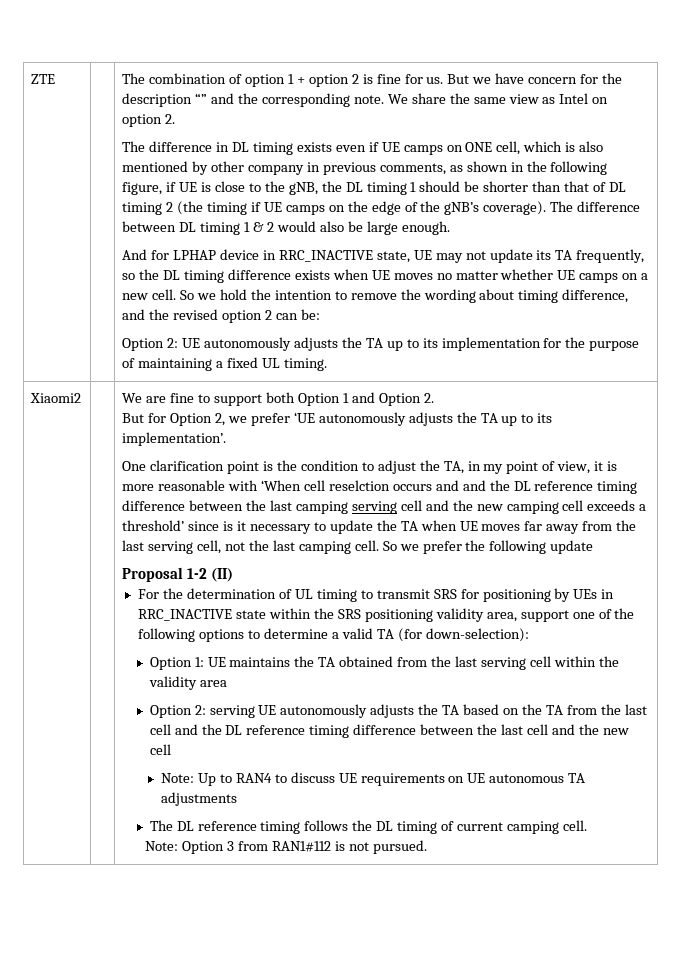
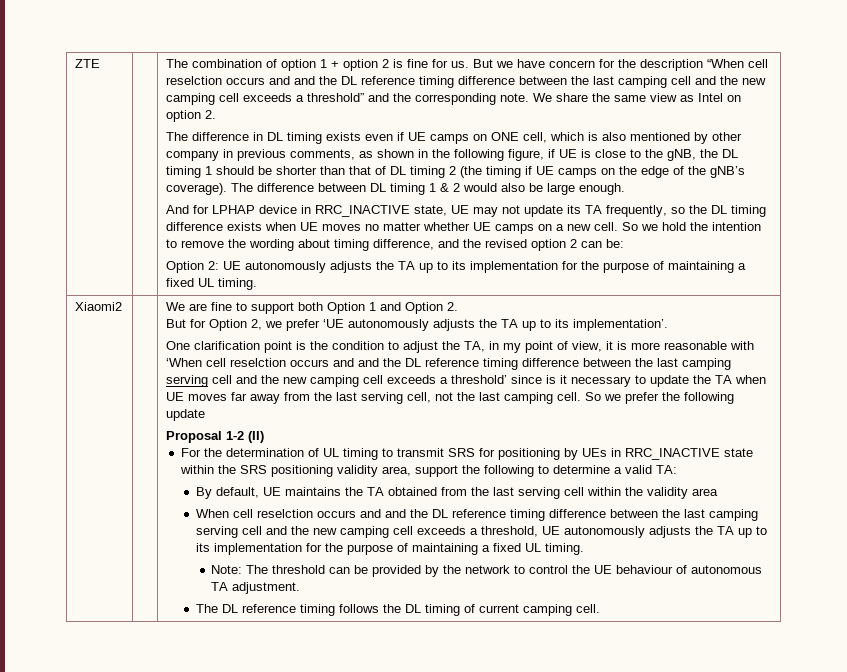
- But we have concern for the description “” and the corresponding note.
+ But we have concern for the description “When cell reselction occurs and and the DL reference timing difference between the last camping cell and the new camping cell exceeds a threshold” and the corresponding note.
- For the determination of UL timing to transmit SRS for positioning by UEs in RRC_INACTIVE state within the SRS positioning validity area, support one of the following options to determine a valid TA (for down-selection):
- Option 1: UE maintains the TA obtained from the last serving cell within the validity area
+ For the determination of UL timing to transmit SRS for positioning by UEs in RRC_INACTIVE state within the SRS positioning validity area, support the following to determine a valid TA:
+ By default, UE maintains the TA obtained from the last serving cell within the validity area
- Option 2: serving UE autonomously adjusts the TA based on the TA from the last cell and the DL reference timing difference between the last cell and the new cell
- Note: Up to RAN4 to discuss UE requirements on UE autonomous TA adjustments
+ When cell reselction occurs and and the DL reference timing difference between the last camping serving cell and the new camping cell exceeds a threshold, UE autonomously adjusts the TA up to its implementation for the purpose of maintaining a fixed UL timing.
+ Note: The threshold can be provided by the network to control the UE behaviour of autonomous TA adjustment.
- Note: Option 3 from RAN1#112 is not pursued.

